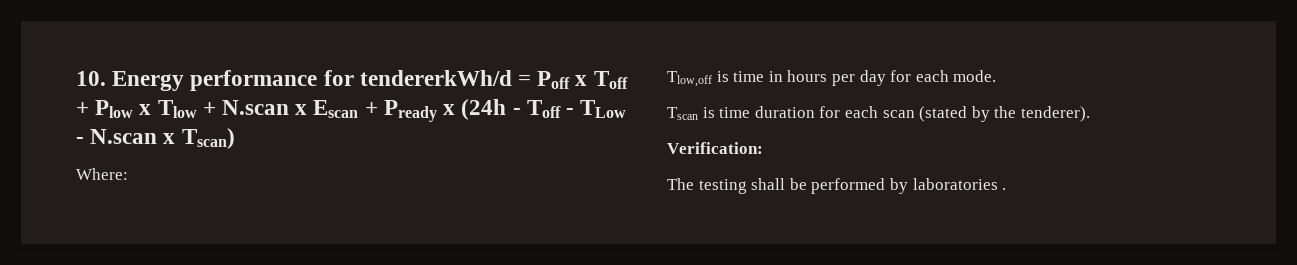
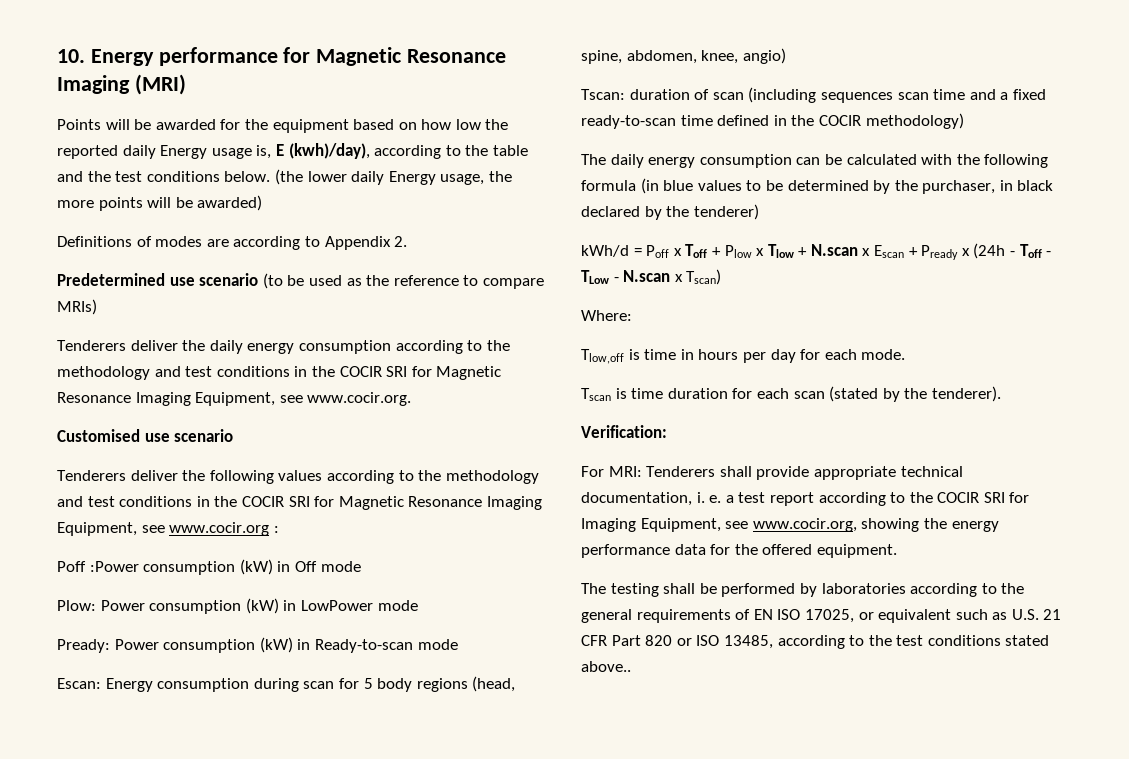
- 10. Energy performance for tendererkWh/d = Poff x Toff + Plow x Tlow + N.scan x Escan + Pready x (24h - Toff - TLow - N.scan x Tscan)
+ 10. Energy performance for Magnetic Resonance Imaging (MRI)
+ Points will be awarded for the equipment based on how low the reported daily Energy usage is, E (kwh)/day), according to the table and the test conditions below. (the lower daily Energy usage, the more points will be awarded)
+ Definitions of modes are according to Appendix 2.
+ Predetermined use scenario (to be used as the reference to compare MRIs)
+ Tenderers deliver the daily energy consumption according to the methodology and test conditions in the COCIR SRI for Magnetic Resonance Imaging Equipment, see www.cocir.org.
+ Customised use scenario
+ Tenderers deliver the following values according to the methodology and test conditions in the COCIR SRI for Magnetic Resonance Imaging Equipment, see www.cocir.org :
+ Poff :Power consumption (kW) in Off mode
+ Plow: Power consumption (kW) in LowPower mode
+ Pready: Power consumption (kW) in Ready-to-scan mode
+ Escan: Energy consumption during scan for 5 body regions (head, spine, abdomen, knee, angio)
+ Tscan: duration of scan (including sequences scan time and a fixed ready-to-scan time defined in the COCIR methodology)
+ The daily energy consumption can be calculated with the following formula (in blue values to be determined by the purchaser, in black declared by the tenderer)
+ kWh/d = Poff x Toff + Plow x Tlow + N.scan x Escan + Pready x (24h - Toff - TLow - N.scan x Tscan)
+ For MRI: Tenderers shall provide appropriate technical documentation, i. e. a test report according to the COCIR SRI for Imaging Equipment, see www.cocir.org, showing the energy performance data for the offered equipment.
- The testing shall be performed by laboratories .
+ The testing shall be performed by laboratories according to the general requirements of EN ISO 17025, or equivalent such as U.S. 21 CFR Part 820 or ISO 13485, according to the test conditions stated above..

